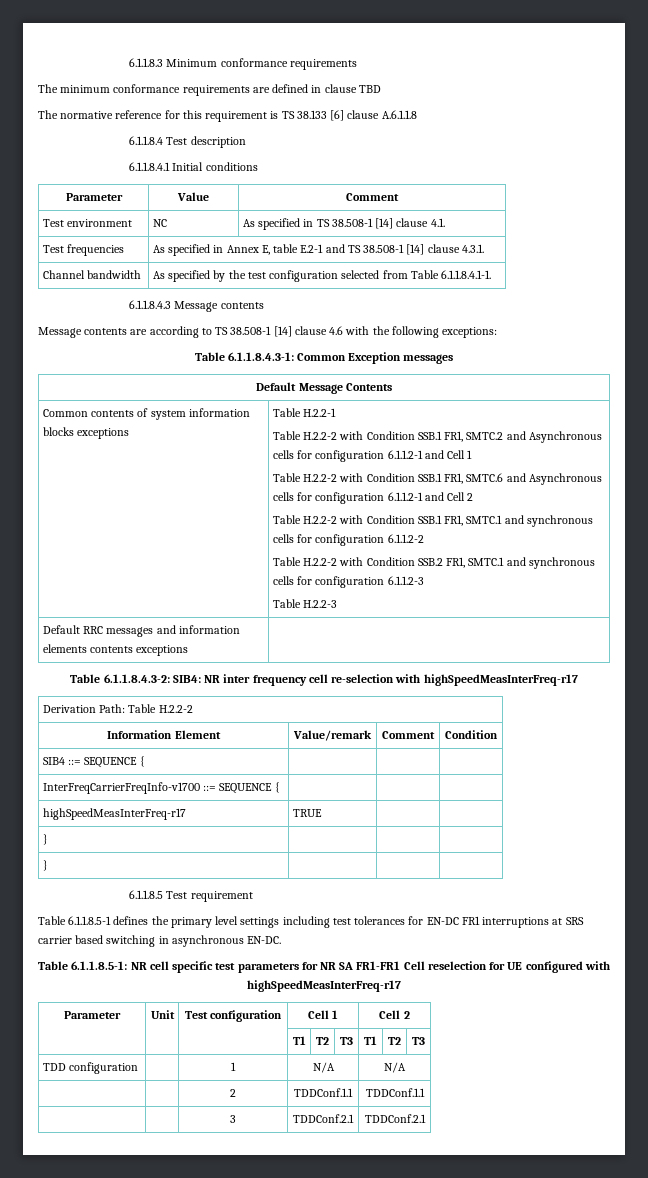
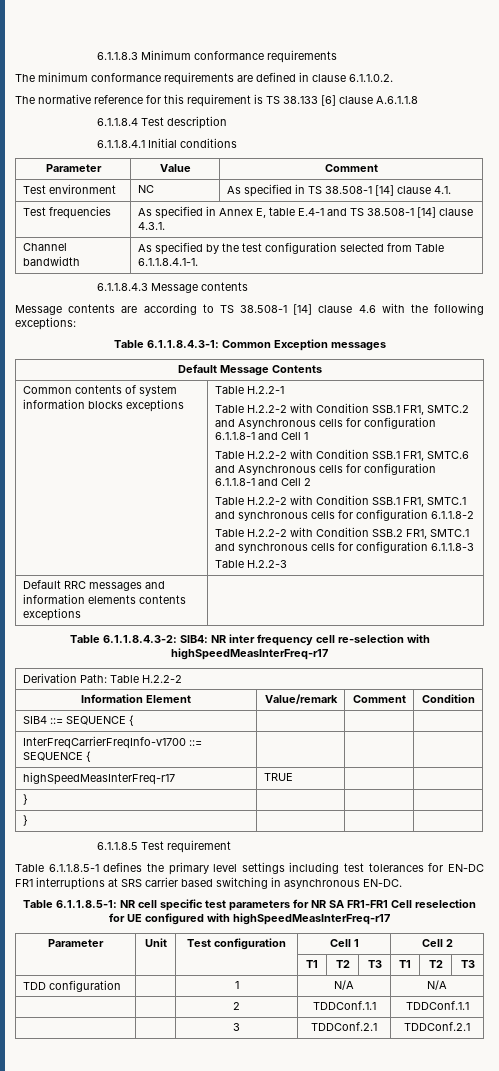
- The minimum conformance requirements are defined in clause TBD
+ The minimum conformance requirements are defined in clause 6.1.1.0.2.
- Test frequencies | As specified in Annex E, table E.2-1 and TS 38.508-1 [14] clause 4.3.1.
+ Test frequencies | As specified in Annex E, table E.4-1 and TS 38.508-1 [14] clause 4.3.1.
- Table H.2.2-2 with Condition SSB.1 FR1, SMTC.2 and Asynchronous cells for configuration 6.1.1.2-1 and Cell 1
+ Table H.2.2-2 with Condition SSB.1 FR1, SMTC.2 and Asynchronous cells for configuration 6.1.1.8-1 and Cell 1
- Table H.2.2-2 with Condition SSB.1 FR1, SMTC.6 and Asynchronous cells for configuration 6.1.1.2-1 and Cell 2
+ Table H.2.2-2 with Condition SSB.1 FR1, SMTC.6 and Asynchronous cells for configuration 6.1.1.8-1 and Cell 2
- Table H.2.2-2 with Condition SSB.1 FR1, SMTC.1 and synchronous cells for configuration 6.1.1.2-2
+ Table H.2.2-2 with Condition SSB.1 FR1, SMTC.1 and synchronous cells for configuration 6.1.1.8-2
- Table H.2.2-2 with Condition SSB.2 FR1, SMTC.1 and synchronous cells for configuration 6.1.1.2-3
+ Table H.2.2-2 with Condition SSB.2 FR1, SMTC.1 and synchronous cells for configuration 6.1.1.8-3

